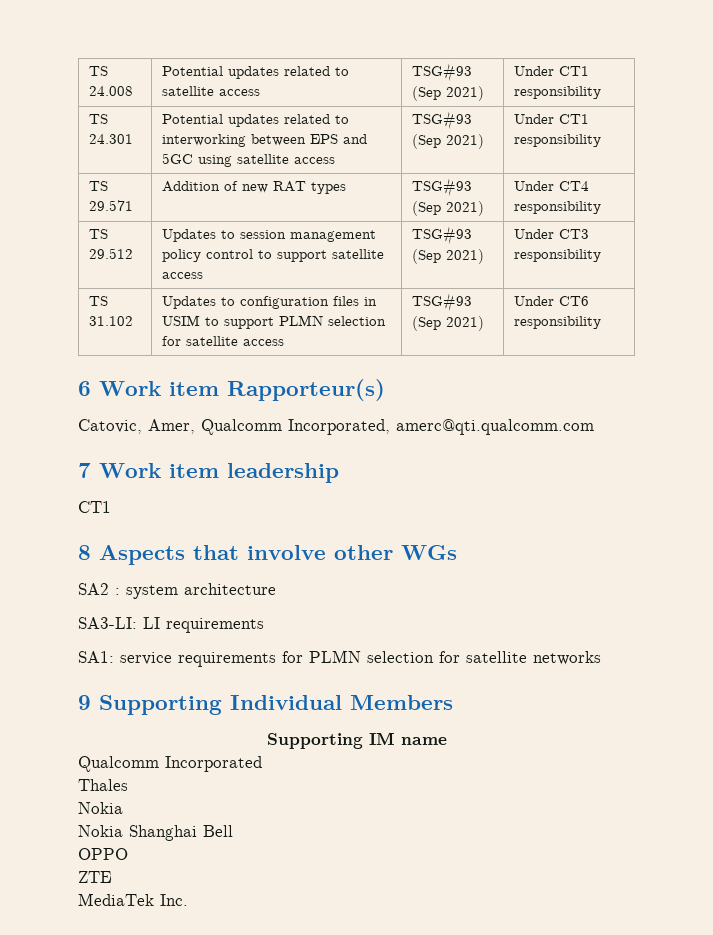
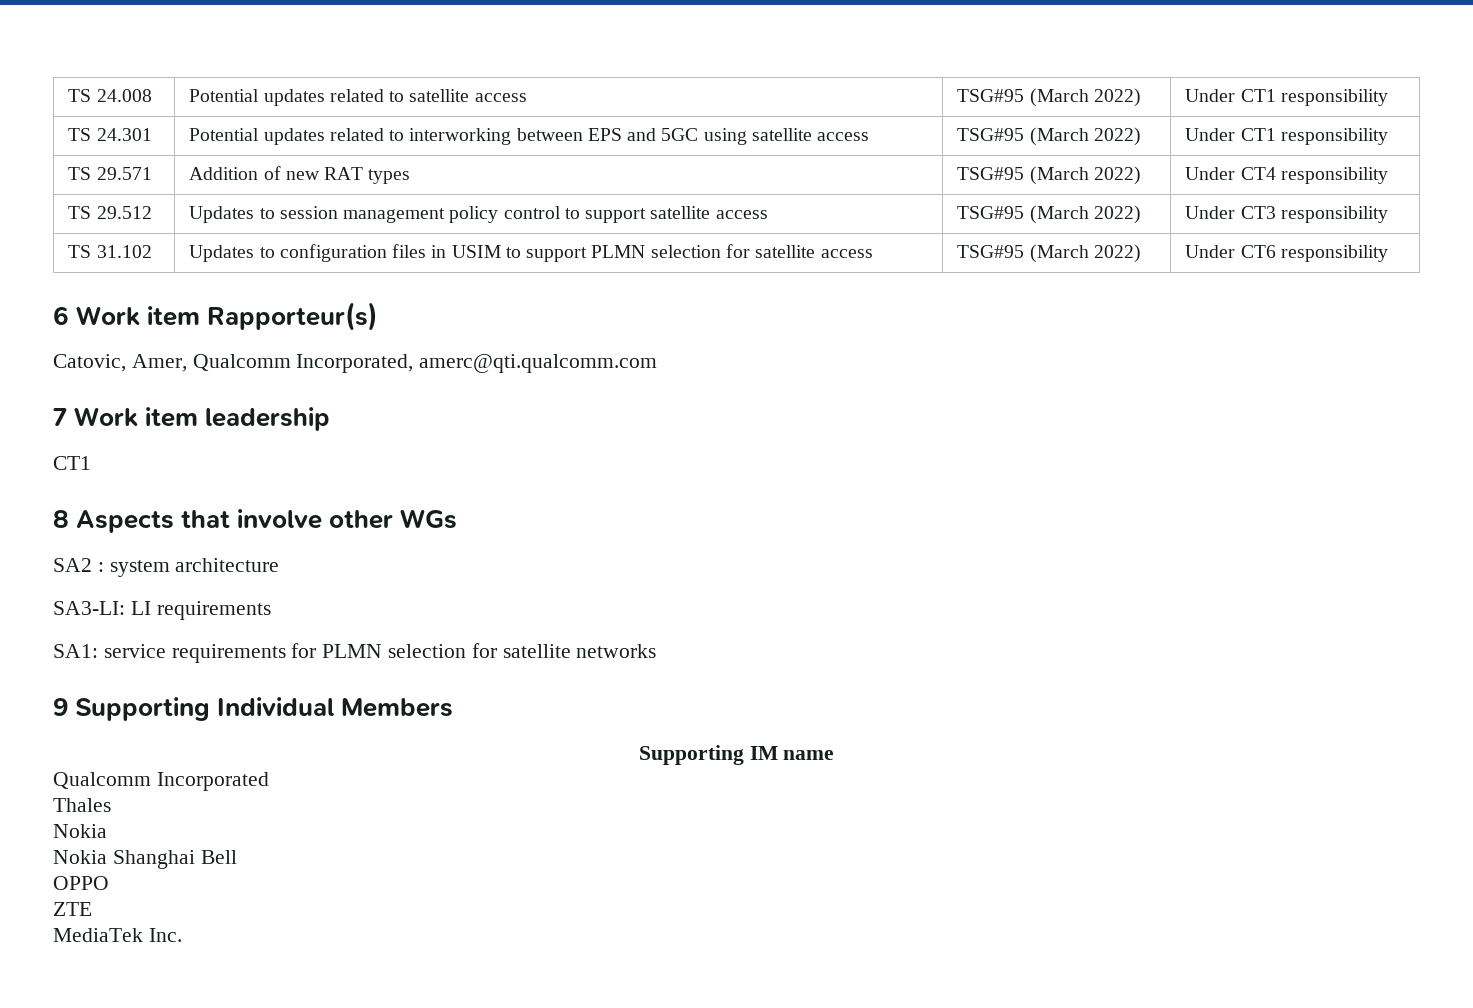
- TS 24.008 | Potential updates related to satellite access | TSG#93 (Sep 2021) | Under CT1 responsibility
+ TS 24.008 | Potential updates related to satellite access | TSG#95 (March 2022) | Under CT1 responsibility
- TS 24.301 | Potential updates related to interworking between EPS and 5GC using satellite access | TSG#93 (Sep 2021) | Under CT1 responsibility
+ TS 24.301 | Potential updates related to interworking between EPS and 5GC using satellite access | TSG#95 (March 2022) | Under CT1 responsibility
- TS 29.571 | Addition of new RAT types | TSG#93 (Sep 2021) | Under CT4 responsibility
+ TS 29.571 | Addition of new RAT types | TSG#95 (March 2022) | Under CT4 responsibility
- TS 29.512 | Updates to session management policy control to support satellite access | TSG#93 (Sep 2021) | Under CT3 responsibility
+ TS 29.512 | Updates to session management policy control to support satellite access | TSG#95 (March 2022) | Under CT3 responsibility
- TS 31.102 | Updates to configuration files in USIM to support PLMN selection for satellite access | TSG#93 (Sep 2021) | Under CT6 responsibility
+ TS 31.102 | Updates to configuration files in USIM to support PLMN selection for satellite access | TSG#95 (March 2022) | Under CT6 responsibility

